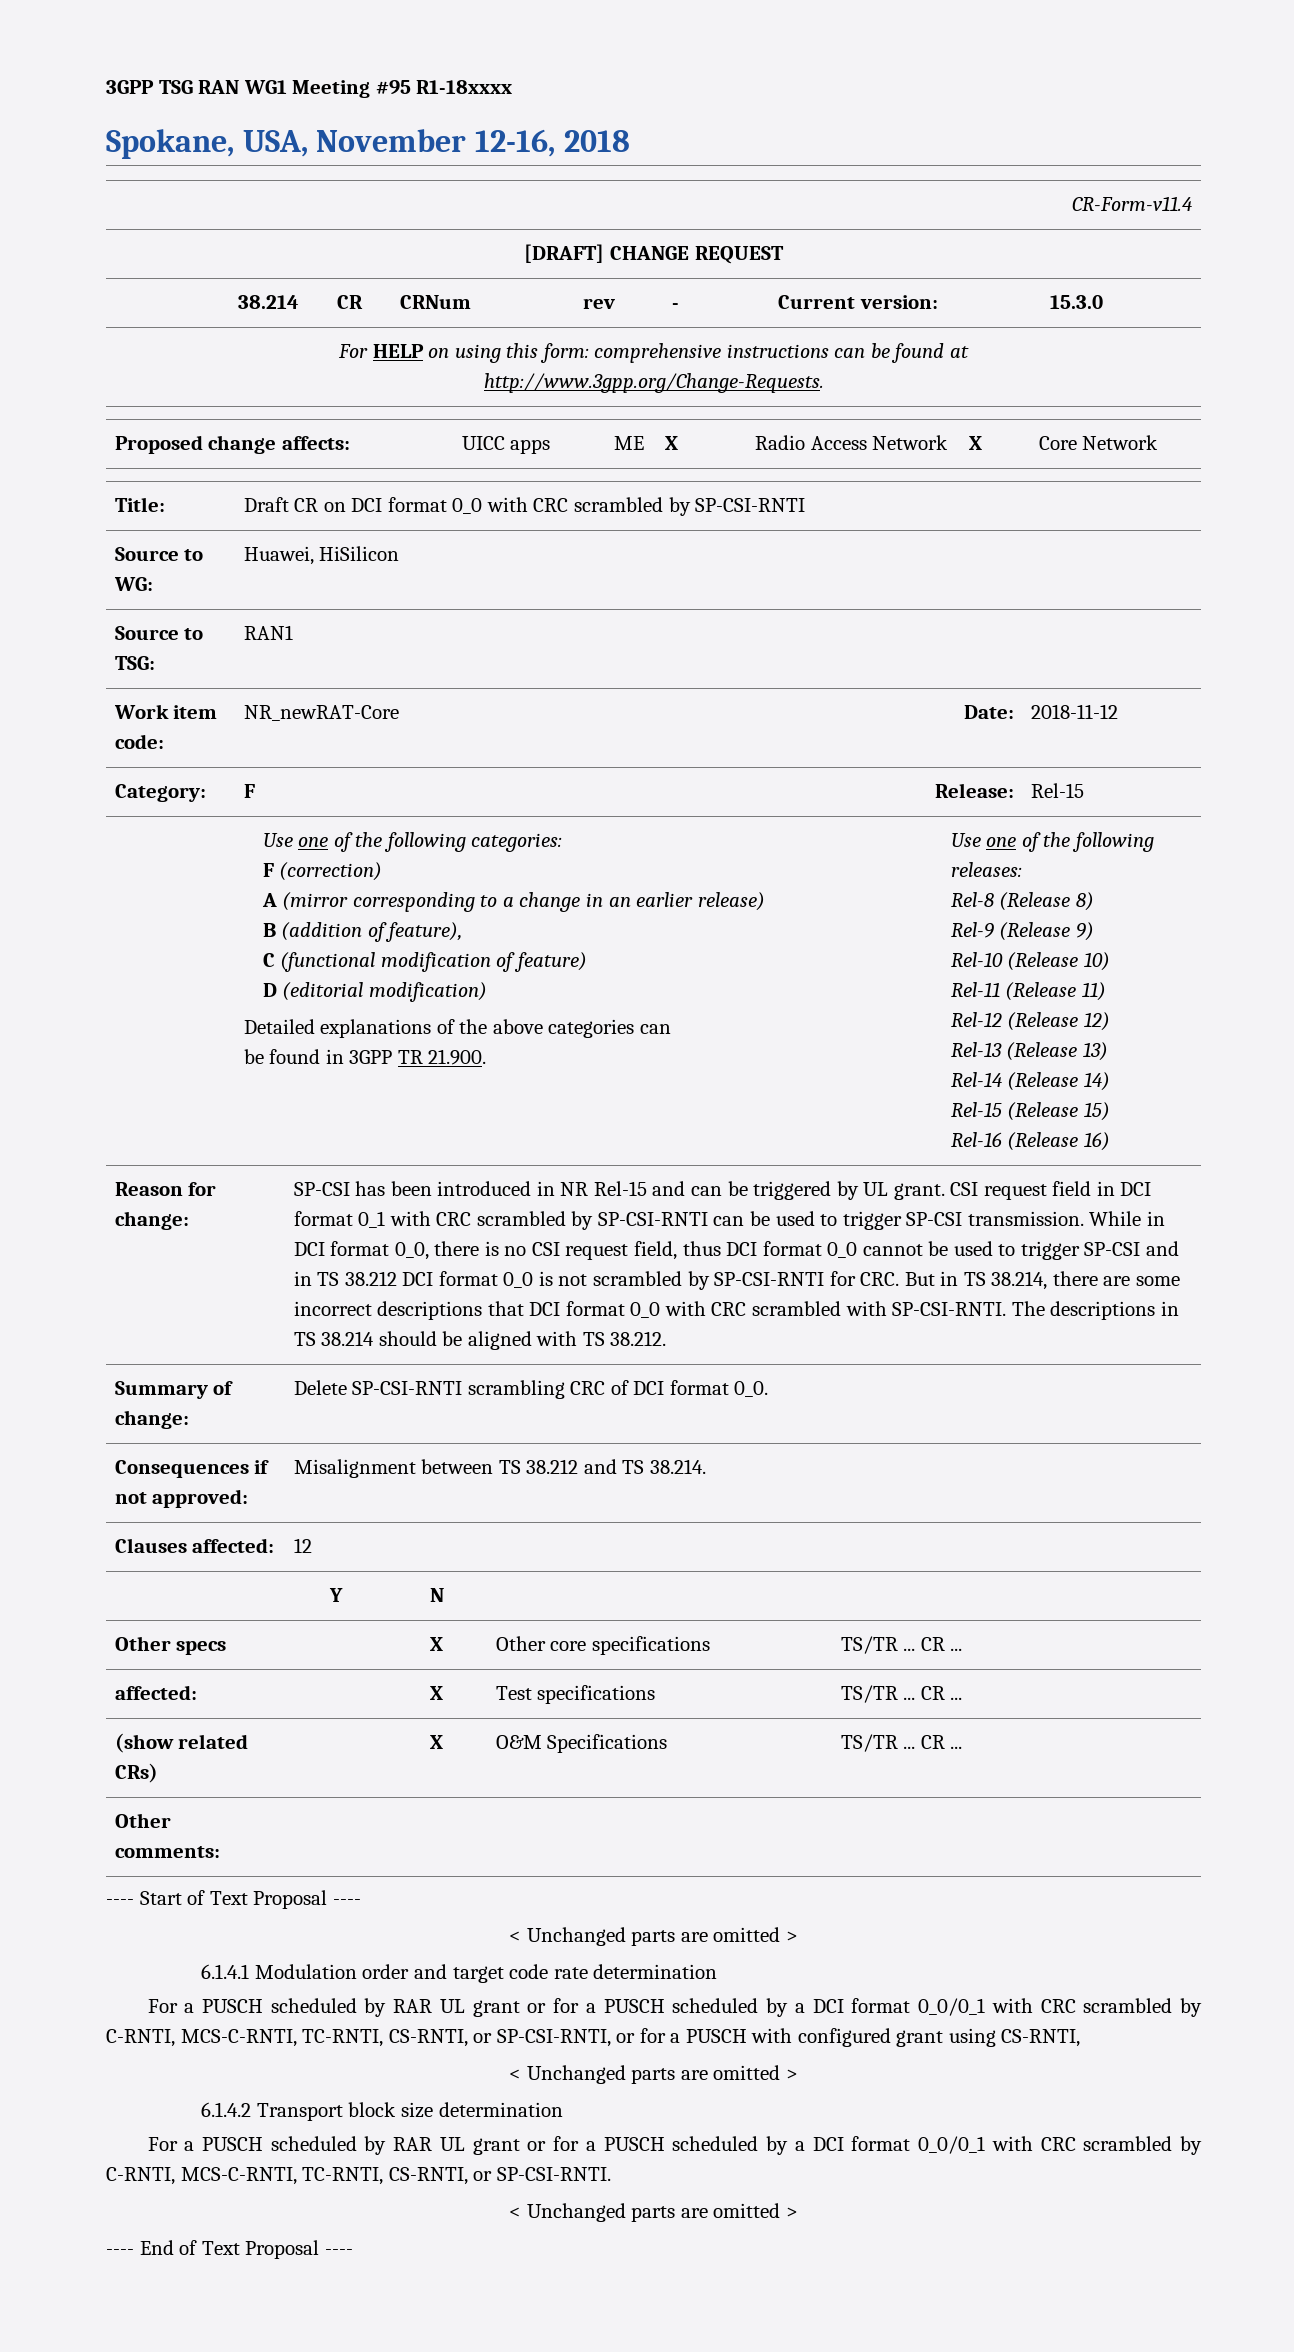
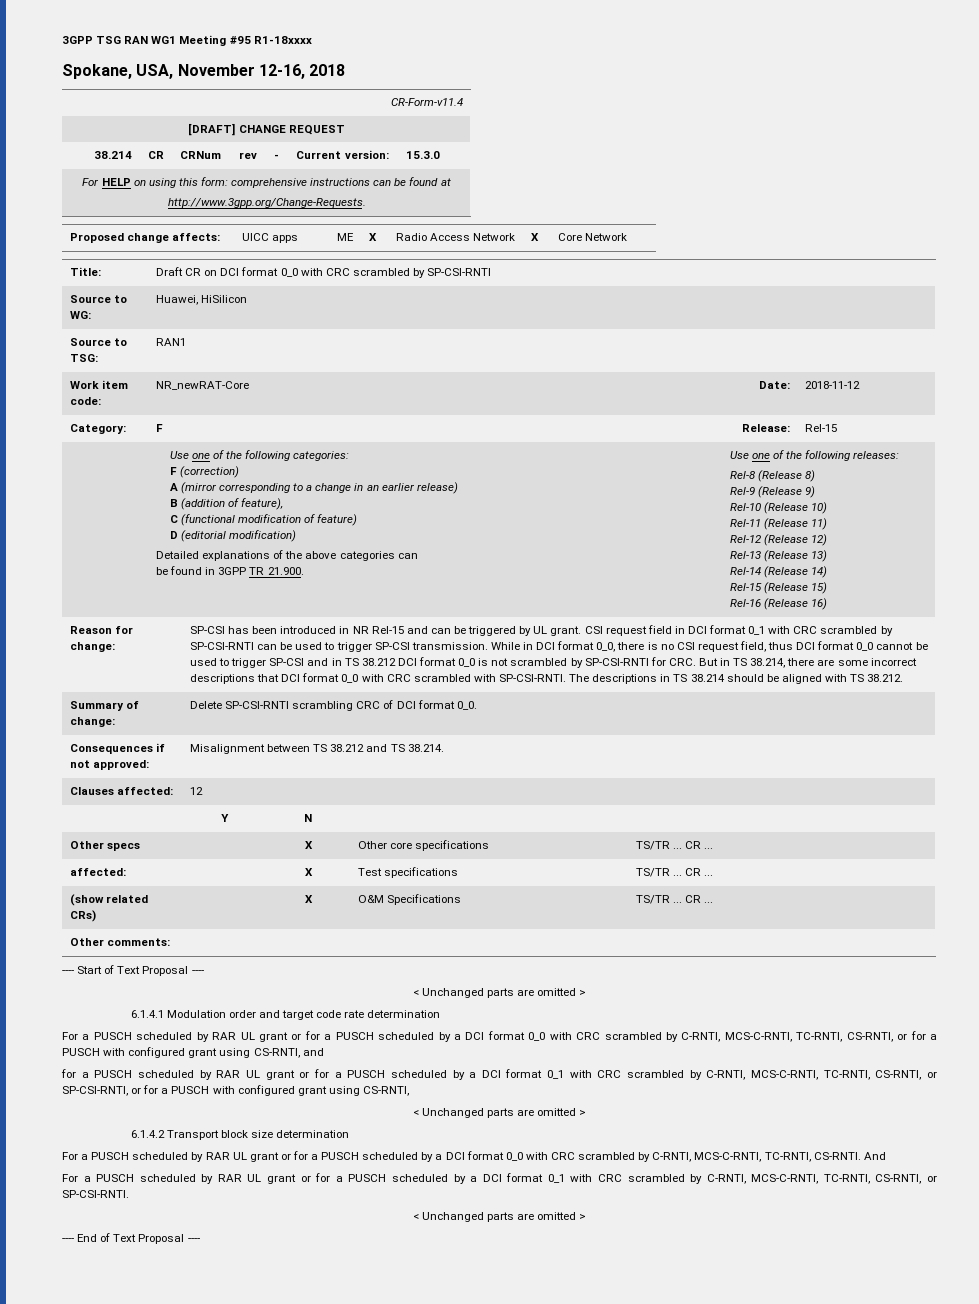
- For a PUSCH scheduled by RAR UL grant or for a PUSCH scheduled by a DCI format 0_0/0_1 with CRC scrambled by C-RNTI, MCS-C-RNTI, TC-RNTI, CS-RNTI, or SP-CSI-RNTI, or for a PUSCH with configured grant using CS-RNTI,
+ For a PUSCH scheduled by RAR UL grant or for a PUSCH scheduled by a DCI format 0_0 with CRC scrambled by C-RNTI, MCS-C-RNTI, TC-RNTI, CS-RNTI, or for a PUSCH with configured grant using CS-RNTI, and
+ for a PUSCH scheduled by RAR UL grant or for a PUSCH scheduled by a DCI format 0_1 with CRC scrambled by C-RNTI, MCS-C-RNTI, TC-RNTI, CS-RNTI, or SP-CSI-RNTI, or for a PUSCH with configured grant using CS-RNTI,
- For a PUSCH scheduled by RAR UL grant or for a PUSCH scheduled by a DCI format 0_0/0_1 with CRC scrambled by C-RNTI, MCS-C-RNTI, TC-RNTI, CS-RNTI, or SP-CSI-RNTI.
+ For a PUSCH scheduled by RAR UL grant or for a PUSCH scheduled by a DCI format 0_0 with CRC scrambled by C-RNTI, MCS-C-RNTI, TC-RNTI, CS-RNTI. And
+ For a PUSCH scheduled by RAR UL grant or for a PUSCH scheduled by a DCI format 0_1 with CRC scrambled by C-RNTI, MCS-C-RNTI, TC-RNTI, CS-RNTI, or SP-CSI-RNTI.

